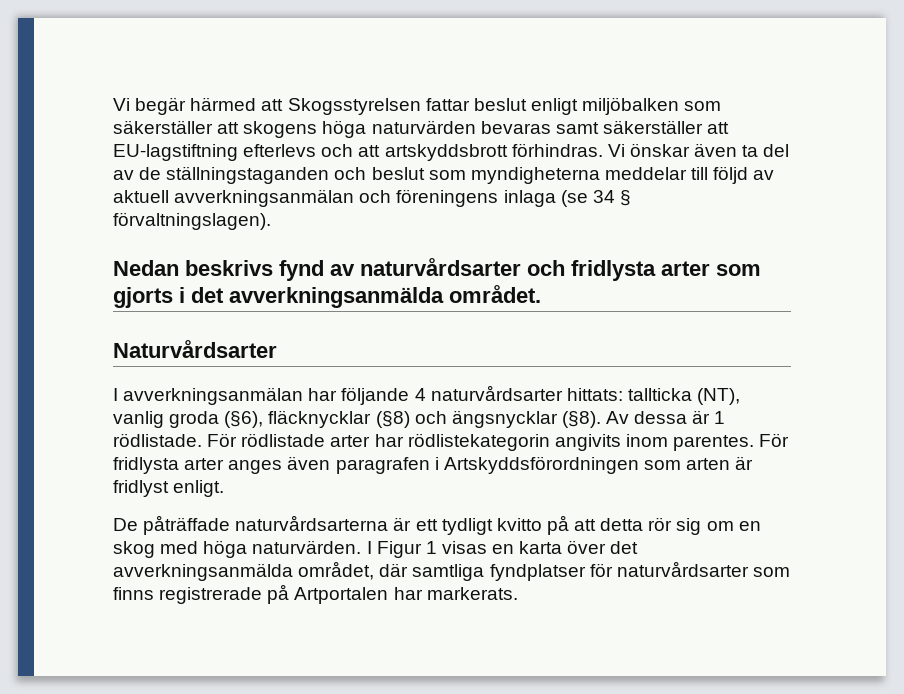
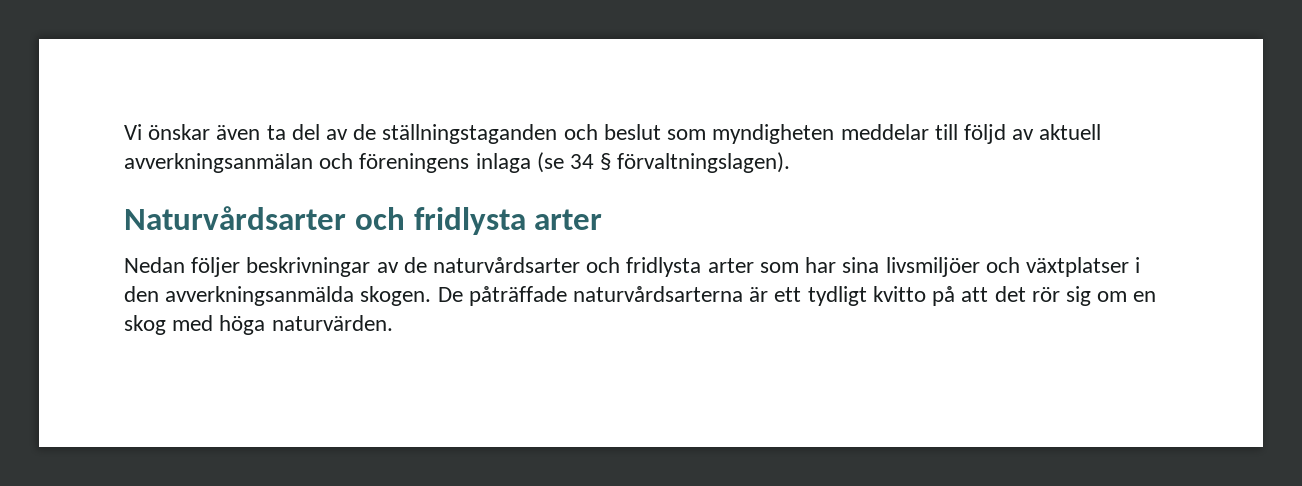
- Vi begär härmed att Skogsstyrelsen fattar beslut enligt miljöbalken som säkerställer att skogens höga naturvärden bevaras samt säkerställer att EU-lagstiftning efterlevs och att artskyddsbrott förhindras. Vi önskar även ta del av de ställningstaganden och beslut som myndigheterna meddelar till följd av aktuell avverkningsanmälan och föreningens inlaga (se 34 § förvaltningslagen).
+ Vi önskar även ta del av de ställningstaganden och beslut som myndigheten meddelar till följd av aktuell avverkningsanmälan och föreningens inlaga (se 34 § förvaltningslagen).
- Nedan beskrivs fynd av naturvårdsarter och fridlysta arter som gjorts i det avverkningsanmälda området.
- Naturvårdsarter
- I avverkningsanmälan har följande 4 naturvårdsarter hittats: tallticka (NT), vanlig groda (§6), fläcknycklar (§8) och ängsnycklar (§8). Av dessa är 1 rödlistade. För rödlistade arter har rödlistekategorin angivits inom parentes. För fridlysta arter anges även paragrafen i Artskyddsförordningen som arten är fridlyst enligt.
- De påträffade naturvårdsarterna är ett tydligt kvitto på att detta rör sig om en skog med höga naturvärden. I Figur 1 visas en karta över det avverkningsanmälda området, där samtliga fyndplatser för naturvårdsarter som finns registrerade på Artportalen har markerats.
+ Naturvårdsarter och fridlysta arter
+ Nedan följer beskrivningar av de naturvårdsarter och fridlysta arter som har sina livsmiljöer och växtplatser i den avverkningsanmälda skogen. De påträffade naturvårdsarterna är ett tydligt kvitto på att det rör sig om en skog med höga naturvärden.

